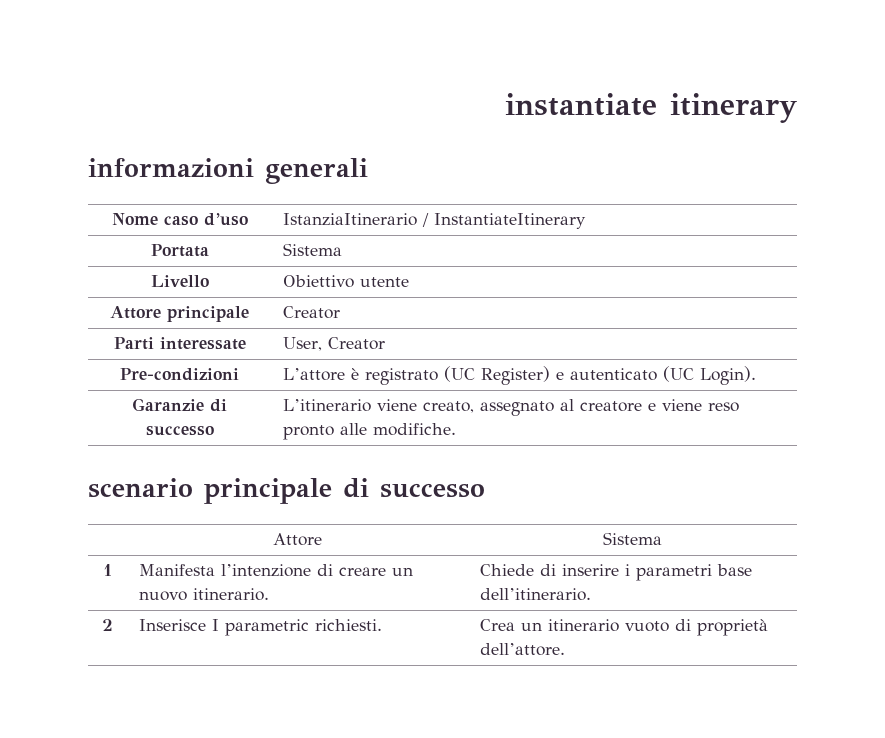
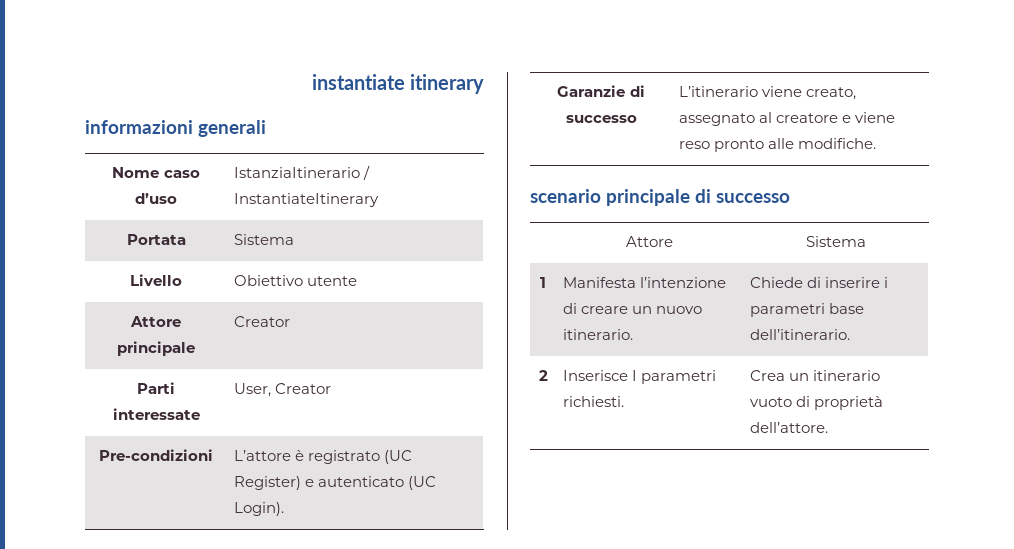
- 2 | Inserisce I parametric richiesti. | Crea un itinerario vuoto di proprietà dell’attore.
+ 2 | Inserisce I parametri richiesti. | Crea un itinerario vuoto di proprietà dell’attore.

